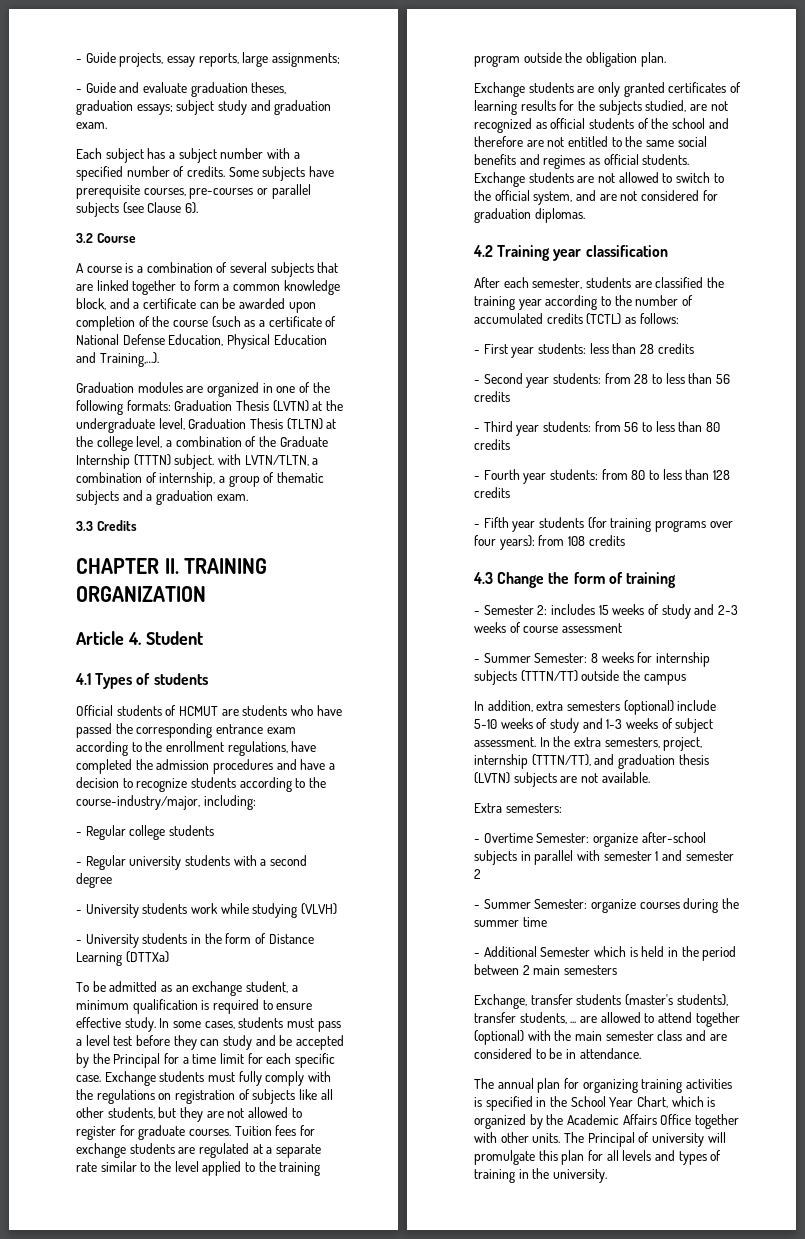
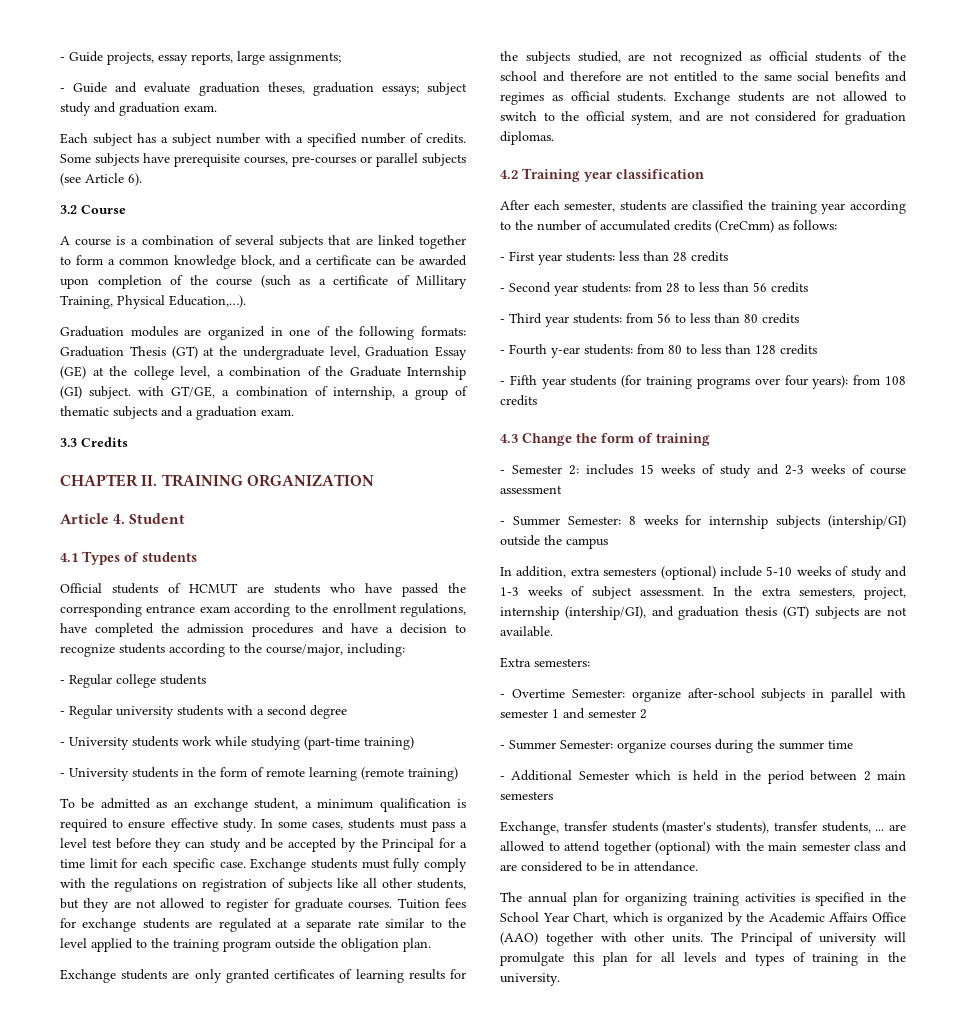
- Some subjects have prerequisite courses, pre-courses or parallel subjects (see Clause 6).
+ Some subjects have prerequisite courses, pre-courses or parallel subjects (see Article 6).
- A course is a combination of several subjects that are linked together to form a common knowledge block, and a certificate can be awarded upon completion of the course (such as a certificate of National Defense Education, Physical Education and Training,…).
+ A course is a combination of several subjects that are linked together to form a common knowledge block, and a certificate can be awarded upon completion of the course (such as a certificate of Millitary Training, Physical Education,…).
- Graduation modules are organized in one of the following formats: Graduation Thesis (LVTN) at the undergraduate level, Graduation Thesis (TLTN) at the college level, a combination of the Graduate Internship (TTTN) subject. with LVTN/TLTN, a combination of internship, a group of thematic subjects and a graduation exam.
+ Graduation modules are organized in one of the following formats: Graduation Thesis (GT) at the undergraduate level, Graduation Essay (GE) at the college level, a combination of the Graduate Internship (GI) subject. with GT/GE, a combination of internship, a group of thematic subjects and a graduation exam.
- Official students of HCMUT are students who have passed the corresponding entrance exam according to the enrollment regulations, have completed the admission procedures and have a decision to recognize students according to the course-industry/major, including:
+ Official students of HCMUT are students who have passed the corresponding entrance exam according to the enrollment regulations, have completed the admission procedures and have a decision to recognize students according to the course/major, including:
- - University students work while studying (VLVH)
+ - University students work while studying (part-time training)
- - University students in the form of Distance Learning (DTTXa)
+ - University students in the form of remote learning (remote training)
- After each semester, students are classified the training year according to the number of accumulated credits (TCTL) as follows:
+ After each semester, students are classified the training year according to the number of accumulated credits (CreCmm) as follows:
- - Fourth year students: from 80 to less than 128 credits
+ - Fourth y-ear students: from 80 to less than 128 credits
- - Summer Semester: 8 weeks for internship subjects (TTTN/TT) outside the campus
+ - Summer Semester: 8 weeks for internship subjects (intership/GI) outside the campus
- In the extra semesters, project, internship (TTTN/TT), and graduation thesis (LVTN) subjects are not available.
+ In the extra semesters, project, internship (intership/GI), and graduation thesis (GT) subjects are not available.
- The annual plan for organizing training activities is specified in the School Year Chart, which is organized by the Academic Affairs Office together with other units.
+ The annual plan for organizing training activities is specified in the School Year Chart, which is organized by the Academic Affairs Office (AAO) together with other units.

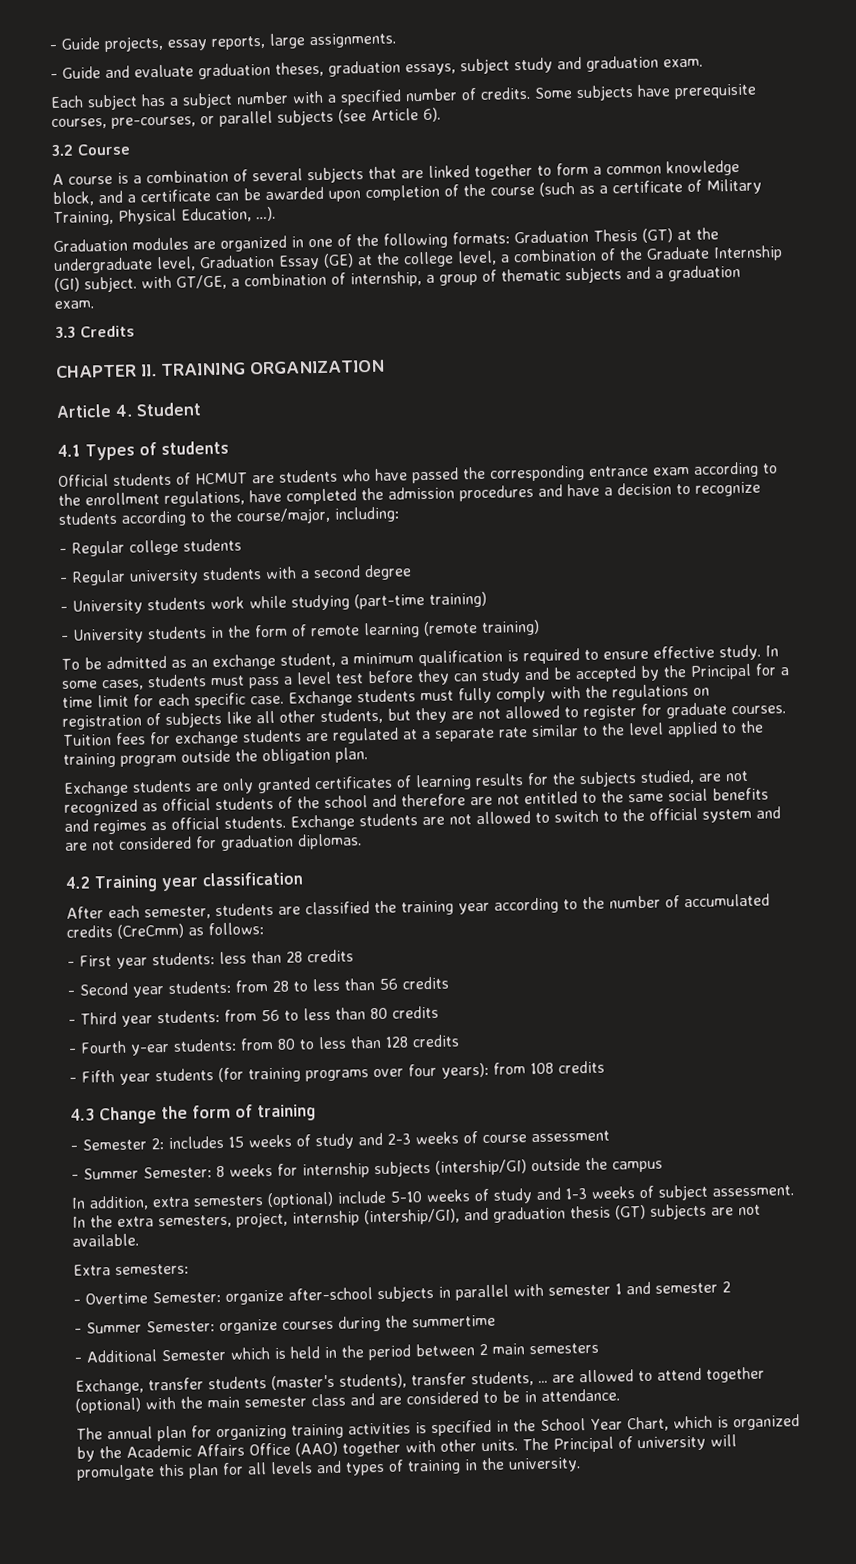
- - Guide projects, essay reports, large assignments;
+ - Guide projects, essay reports, large assignments.
- - Guide and evaluate graduation theses, graduation essays; subject study and graduation exam.
+ - Guide and evaluate graduation theses, graduation essays, subject study and graduation exam.
- Some subjects have prerequisite courses, pre-courses or parallel subjects (see Article 6).
+ Some subjects have prerequisite courses, pre-courses, or parallel subjects (see Article 6).
- A course is a combination of several subjects that are linked together to form a common knowledge block, and a certificate can be awarded upon completion of the course (such as a certificate of Millitary Training, Physical Education,…).
+ A course is a combination of several subjects that are linked together to form a common knowledge block, and a certificate can be awarded upon completion of the course (such as a certificate of Military Training, Physical Education, …).
- Exchange students are not allowed to switch to the official system, and are not considered for graduation diplomas.
+ Exchange students are not allowed to switch to the official system and are not considered for graduation diplomas.
- - Summer Semester: organize courses during the summer time
+ - Summer Semester: organize courses during the summertime

